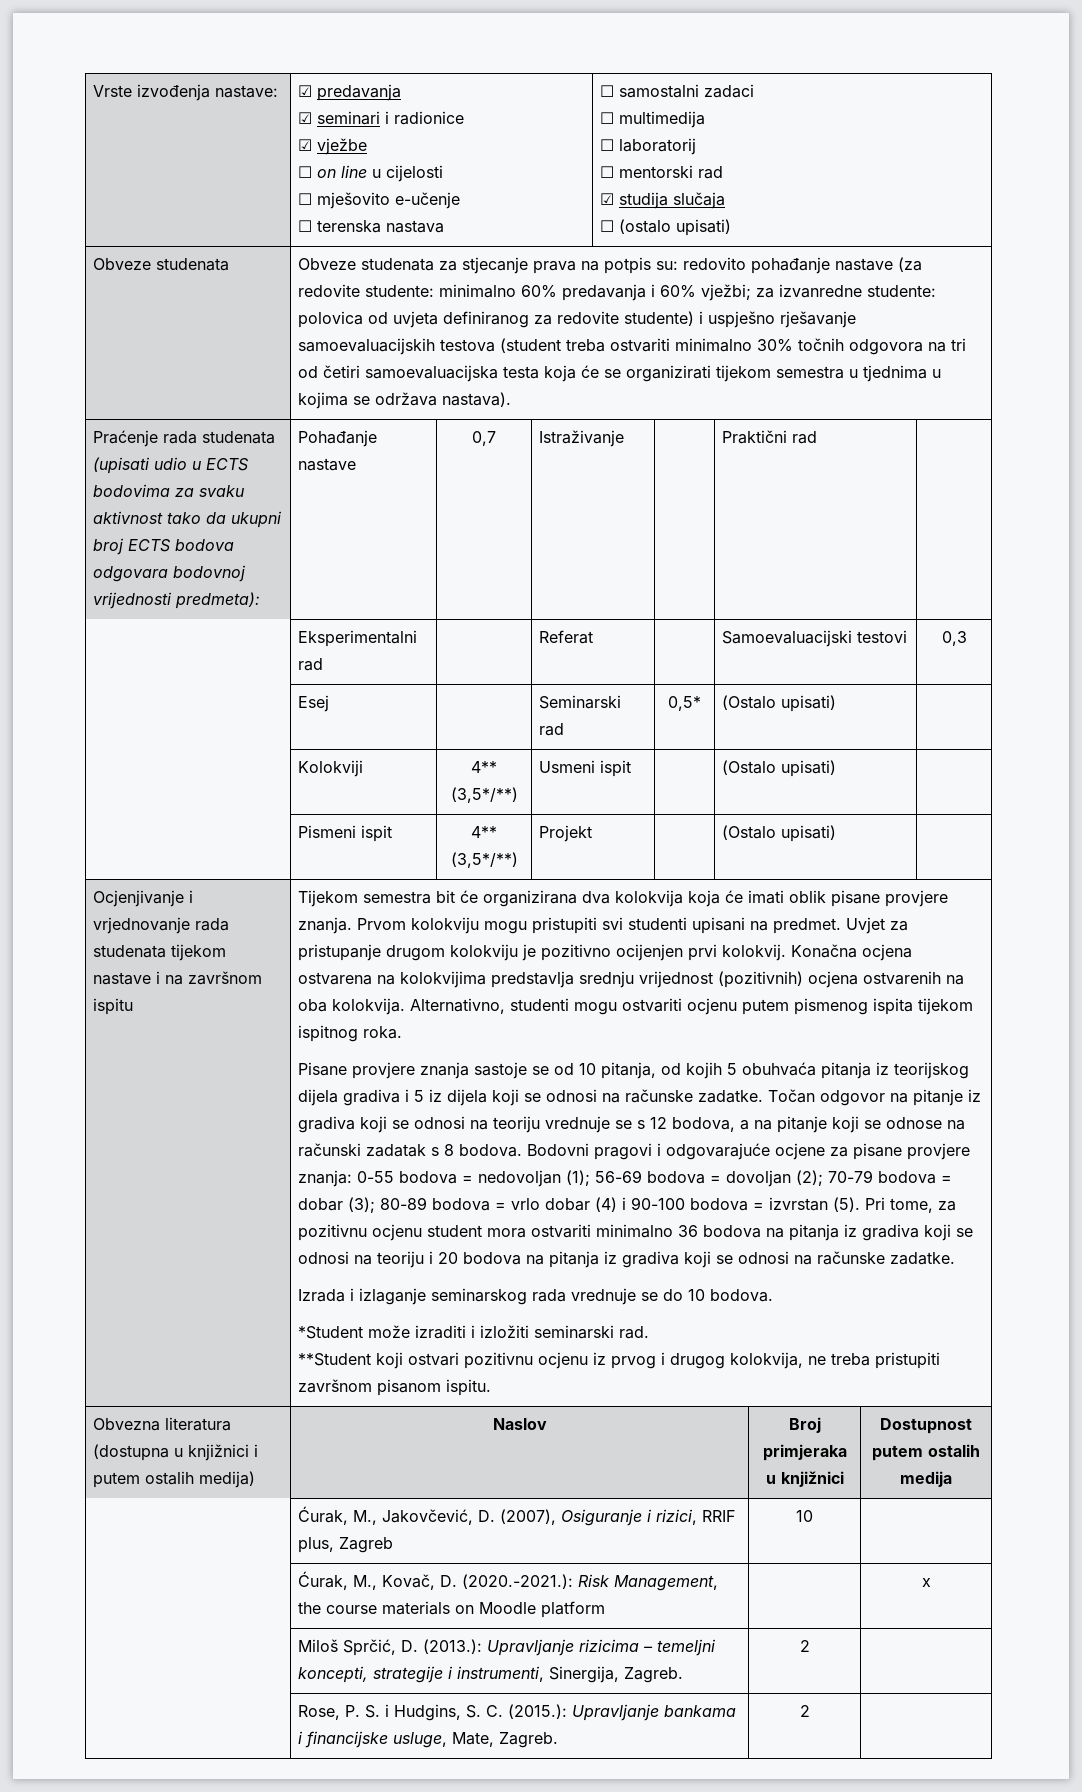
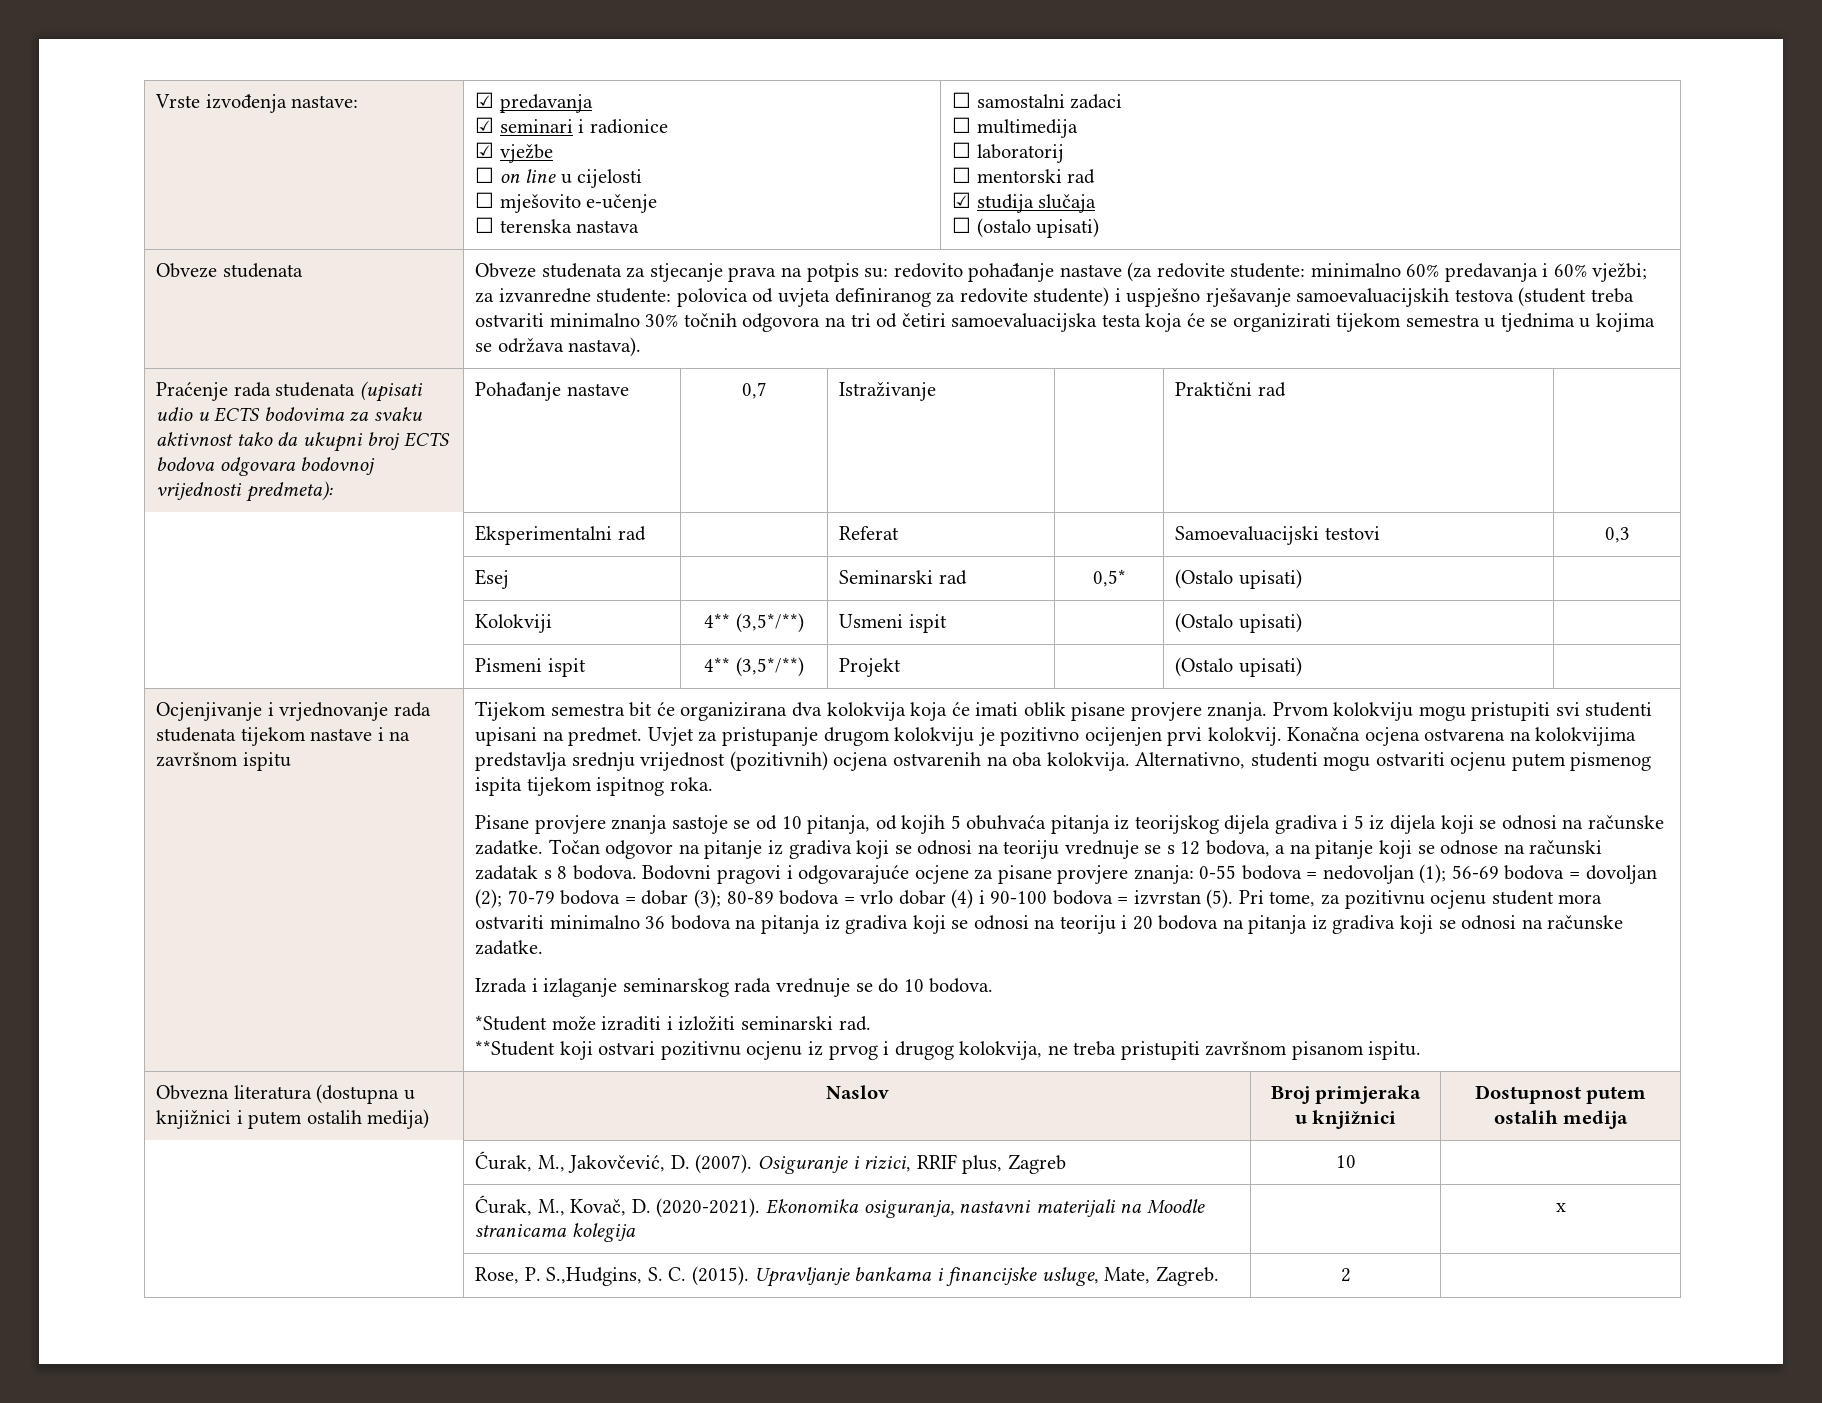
- | Ćurak, M., Jakovčević, D. (2007), Osiguranje i rizici, RRIF plus, Zagreb | 10 |
+ | Ćurak, M., Jakovčević, D. (2007). Osiguranje i rizici, RRIF plus, Zagreb | 10 |
- | Ćurak, M., Kovač, D. (2020.-2021.): Risk Management, the course materials on Moodle platform | | x
- | Miloš Sprčić, D. (2013.): Upravljanje rizicima – temeljni koncepti, strategije i instrumenti, Sinergija, Zagreb. | 2 |
+ | Ćurak, M., Kovač, D. (2020-2021). Ekonomika osiguranja, nastavni materijali na Moodle stranicama kolegija | | x
- | Rose, P. S. i Hudgins, S. C. (2015.): Upravljanje bankama i financijske usluge, Mate, Zagreb. | 2 |
+ | Rose, P. S.,Hudgins, S. C. (2015). Upravljanje bankama i financijske usluge, Mate, Zagreb. | 2 |

